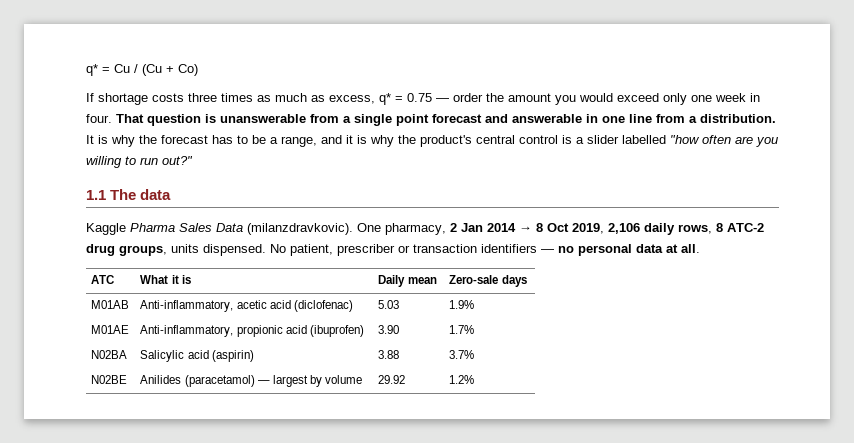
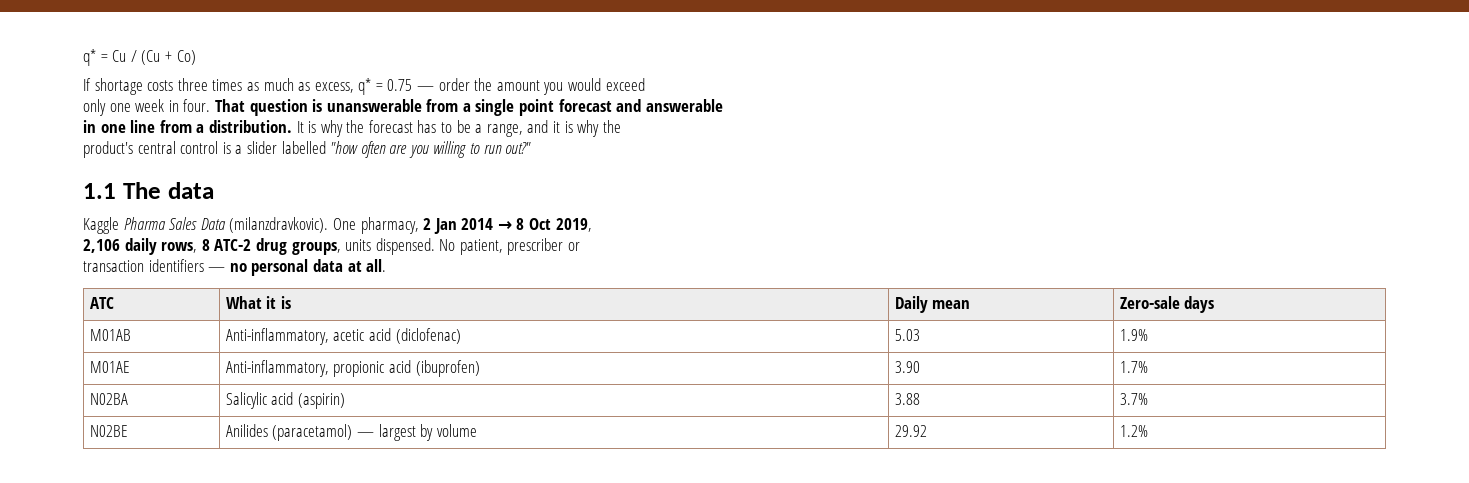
- If shortage costs three times as much as excess, q* = 0.75 — order the amount you would exceed only one week in four.
+ If shortage costs three times as much as excess, q* = 0.75 — order the amount you would exceed
+ only one week in four.
- That question is unanswerable from a single point forecast and answerable in one line from a distribution.
+ That question is unanswerable from a single point forecast and answerable
+ in one line from a distribution.
- It is why the forecast has to be a range, and it is why the product's central control is a slider labelled "how often are you willing to run out?"
+ It is why the forecast has to be a range, and it is why the
+ product's central control is a slider labelled "how often are you willing to run out?"
- One pharmacy, 2 Jan 2014 → 8 Oct 2019, 2,106 daily rows, 8 ATC-2 drug groups, units dispensed.
+ One pharmacy, 2 Jan 2014 → 8 Oct 2019,
+ 2,106 daily rows, 8 ATC-2 drug groups, units dispensed.
- No patient, prescriber or transaction identifiers — no personal data at all.
+ No patient, prescriber or
+ transaction identifiers — no personal data at all.

